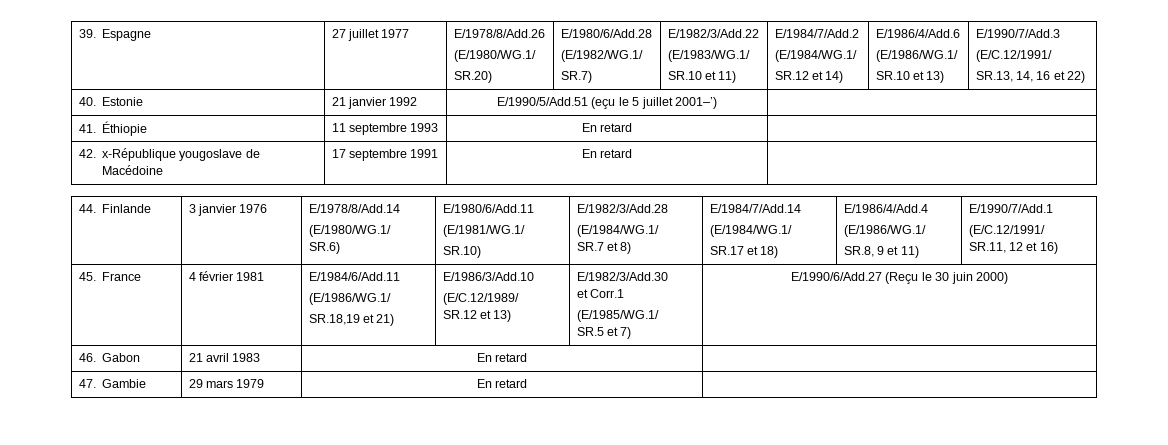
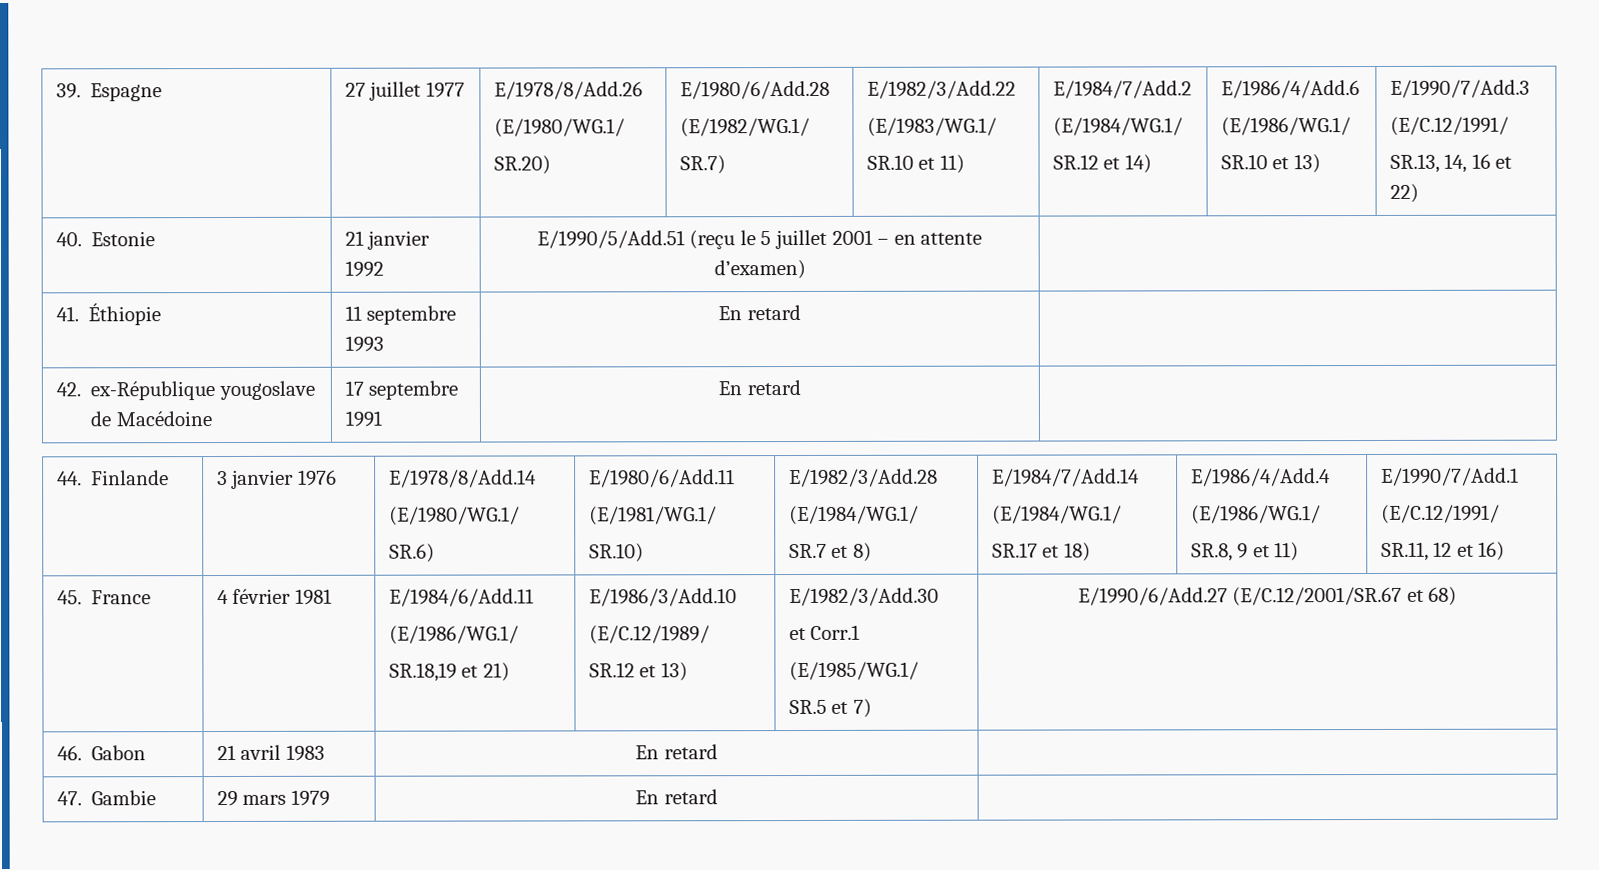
- 40. Estonie | 21 janvier 1992 | E/1990/5/Add.51 (eçu le 5 juillet 2001–’) |
+ 40. Estonie | 21 janvier 1992 | E/1990/5/Add.51 (reçu le 5 juillet 2001 – en attente d’examen) |
- 42. x-République yougoslave de Macédoine | 17 septembre 1991 | En retard |
+ 42. ex-République yougoslave de Macédoine | 17 septembre 1991 | En retard |
  45. France | 4 février 1981 | E/1984/6/Add.11
  (E/1986/WG.1/
  SR.18,19 et 21) | E/1986/3/Add.10
  (E/C.12/1989/
  SR.12 et 13) | E/1982/3/Add.30
  et Corr.1
  (E/1985/WG.1/
- SR.5 et 7) | E/1990/6/Add.27 (Reçu le 30 juin 2000)
+ SR.5 et 7) | E/1990/6/Add.27 (E/C.12/2001/SR.67 et 68)

